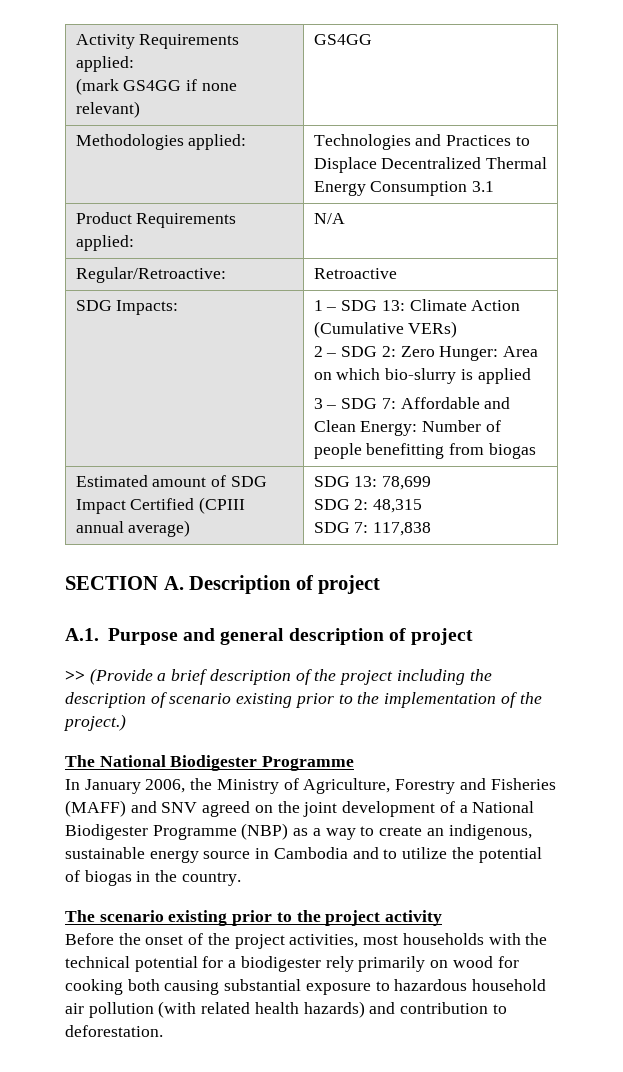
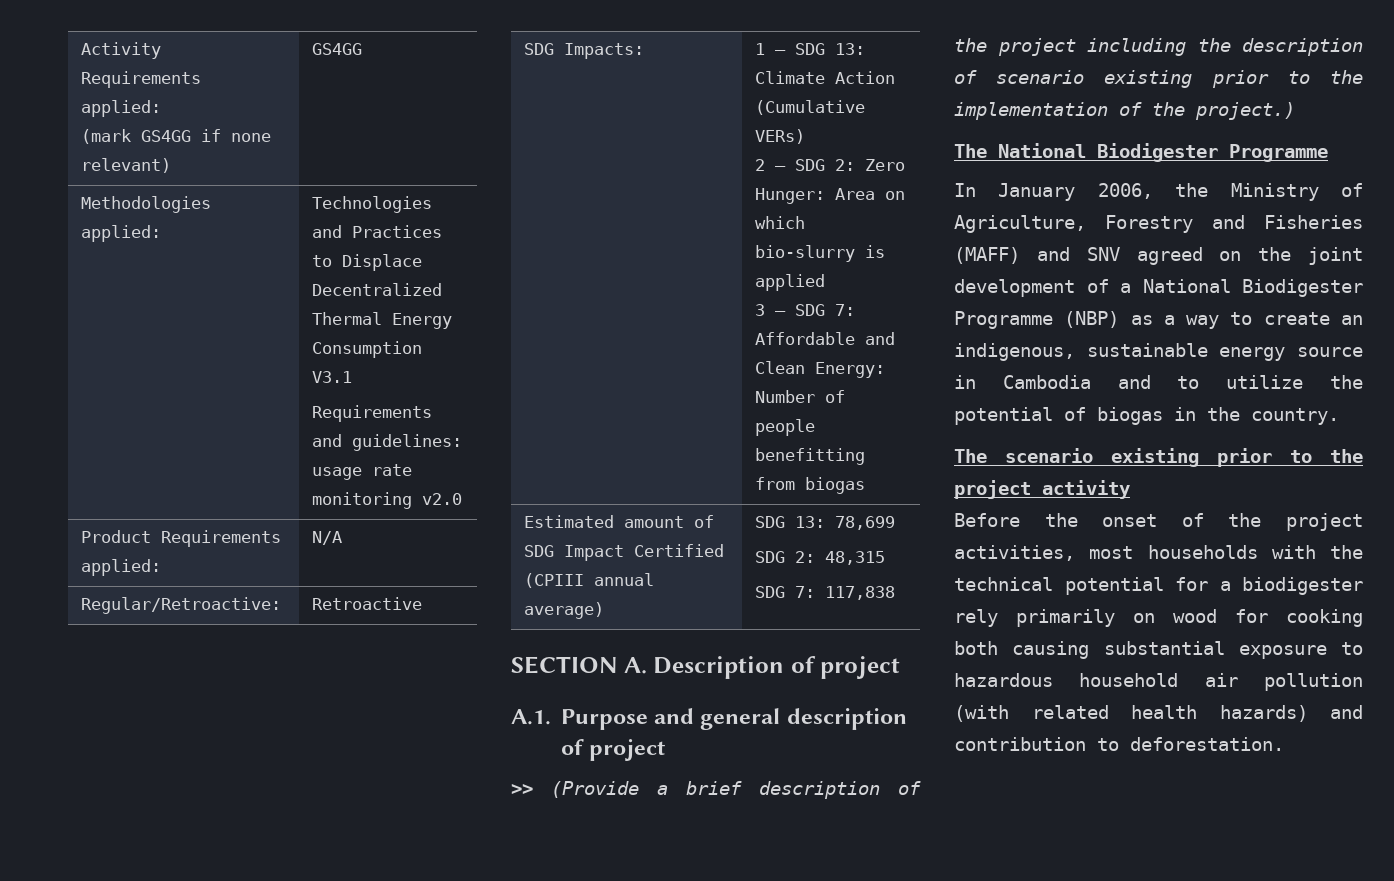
- Methodologies applied: | Technologies and Practices to Displace Decentralized Thermal Energy Consumption 3.1
+ Methodologies applied: | Technologies and Practices to Displace Decentralized Thermal Energy Consumption V3.1
+ Requirements and guidelines: usage rate monitoring v2.0

